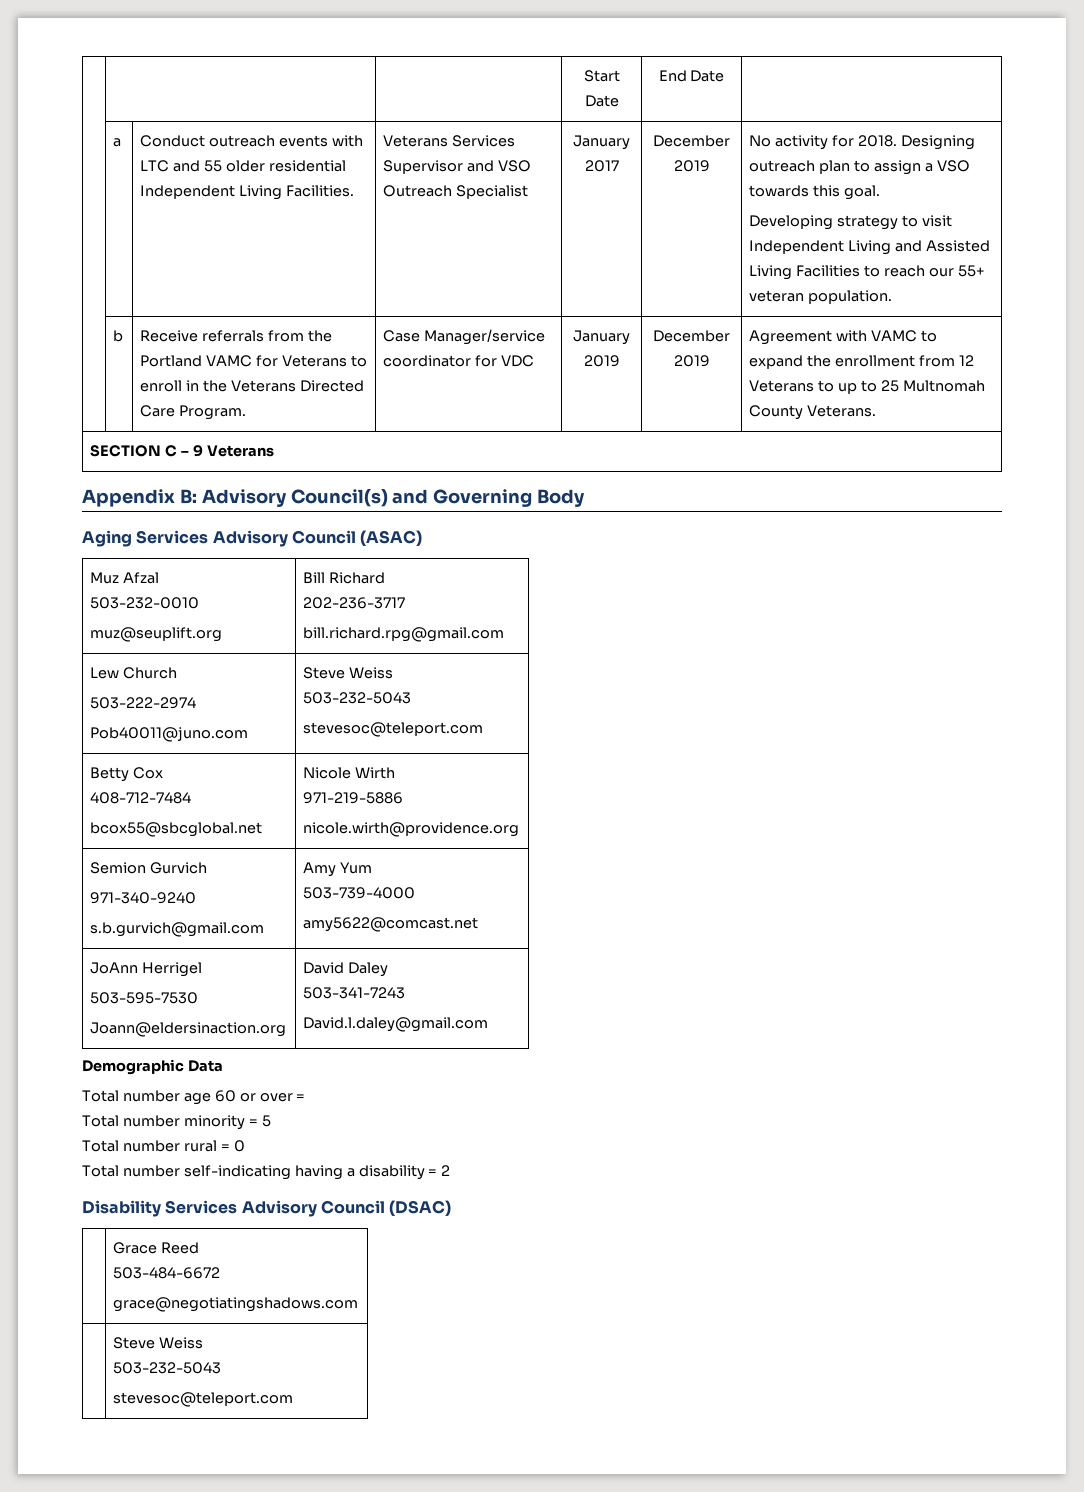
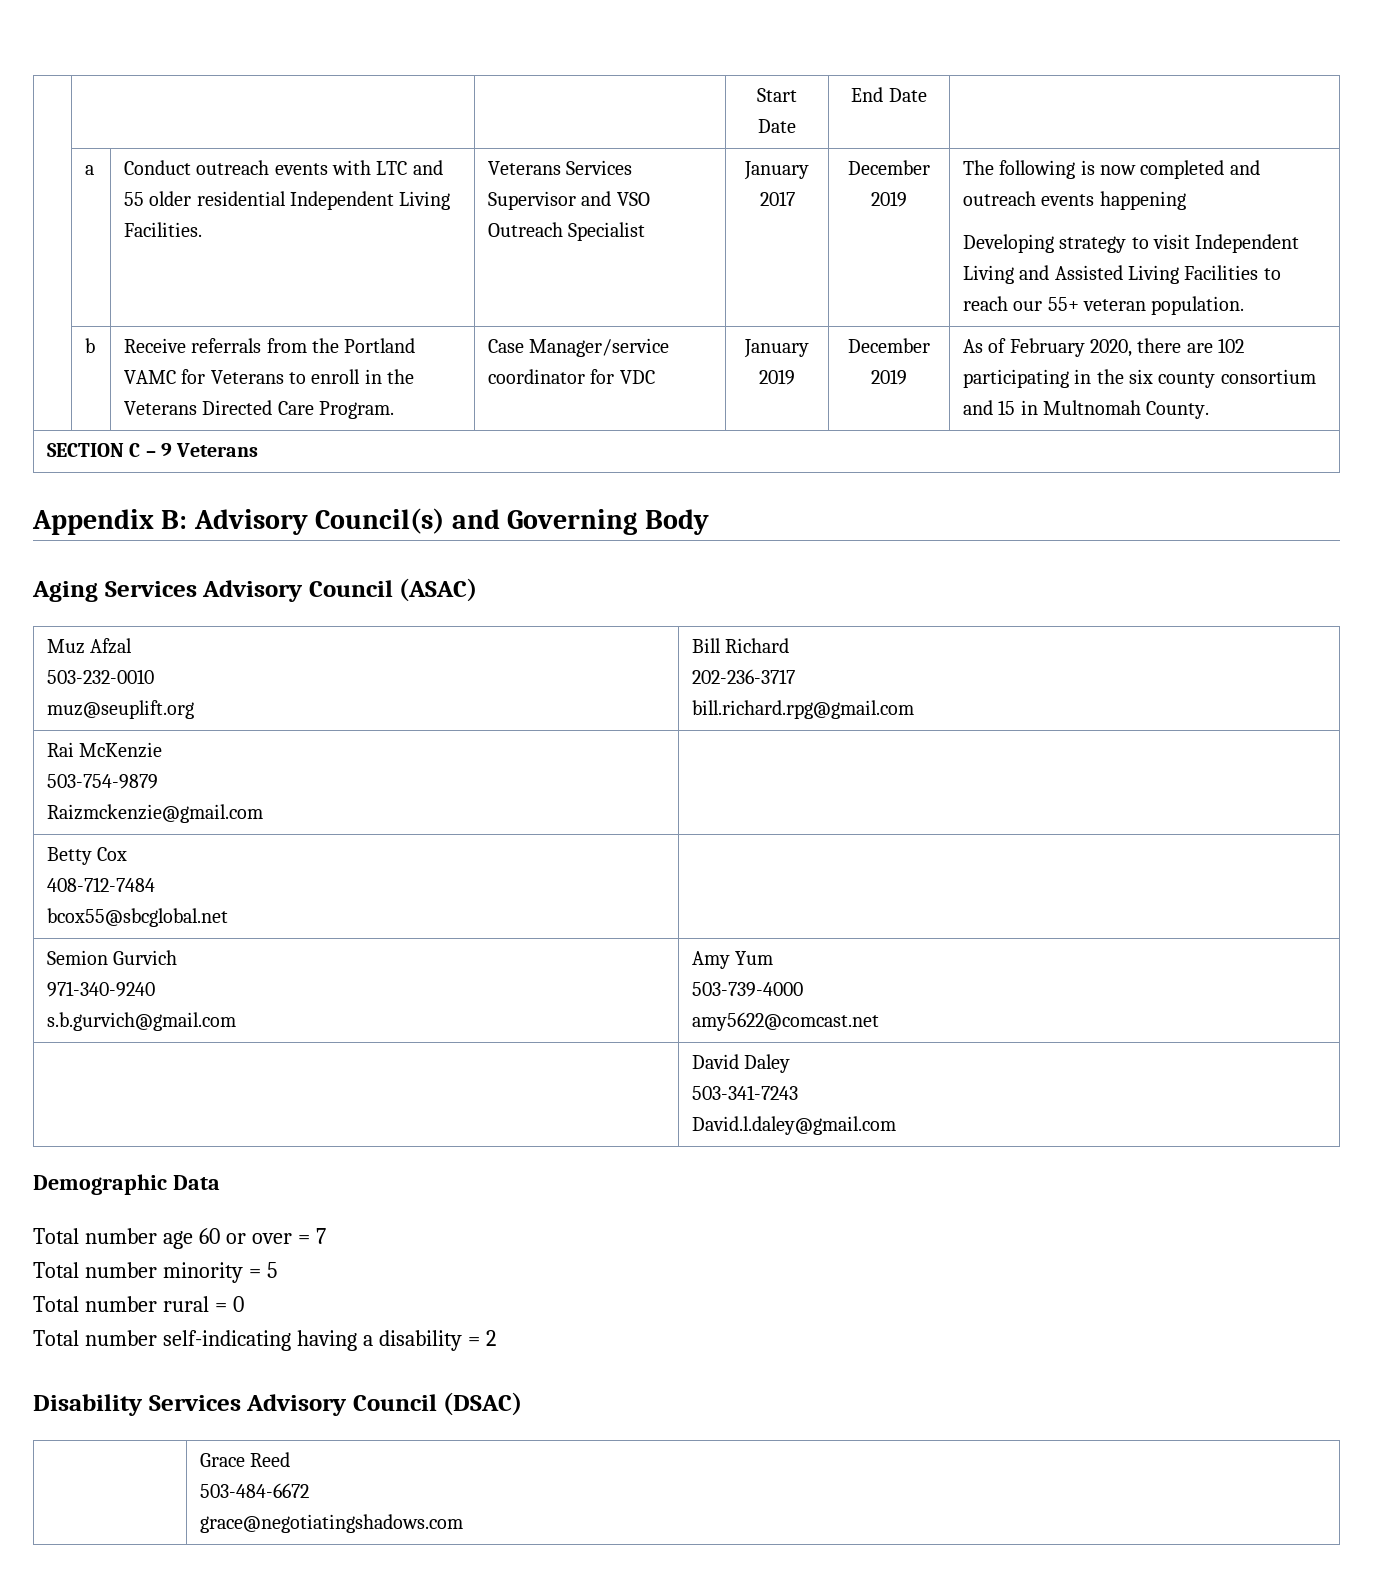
- No activity for 2018. Designing outreach plan to assign a VSO towards this goal.
+ The following is now completed and outreach events happening
- Agreement with VAMC to expand the enrollment from 12 Veterans to up to 25 Multnomah County Veterans.
+ As of February 2020, there are 102 participating in the six county consortium and 15 in Multnomah County.
- Lew Church
- 503-222-2974
- Pob40011@juno.com | Steve Weiss
- 503-232-5043
- stevesoc@teleport.com
+ Rai McKenzie
+ 503-754-9879
+ Raizmckenzie@gmail.com |
  Betty Cox
  408-712-7484
- bcox55@sbcglobal.net | Nicole Wirth
- 971-219-5886
- nicole.wirth@providence.org
+ bcox55@sbcglobal.net |
- JoAnn Herrigel
- 503-595-7530
- Joann@eldersinaction.org | David Daley
+ | David Daley
- Total number age 60 or over =
+ Total number age 60 or over = 7
  | Grace Reed
  503-484-6672
  grace@negotiatingshadows.com
- | Steve Weiss
- 503-232-5043
- stevesoc@teleport.com

